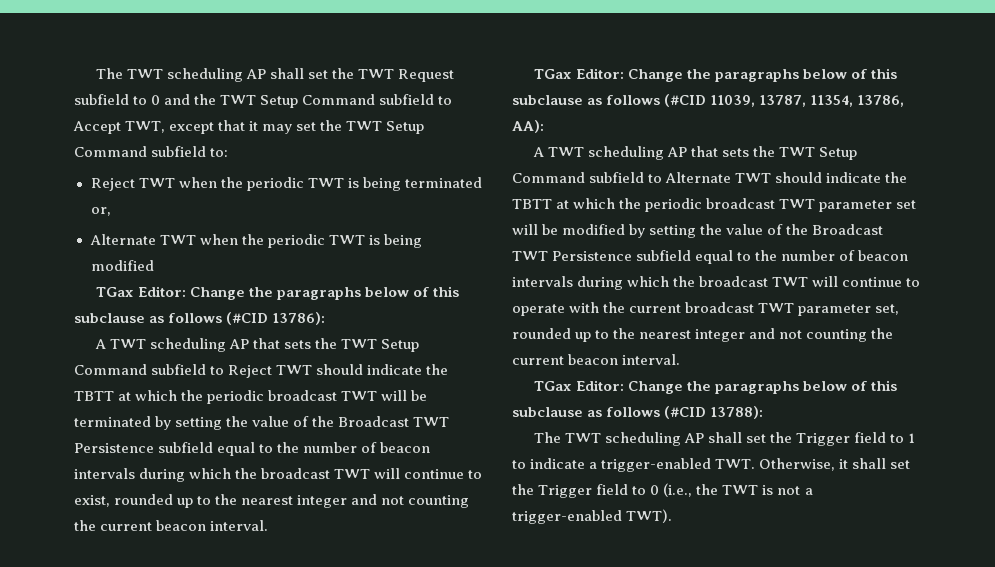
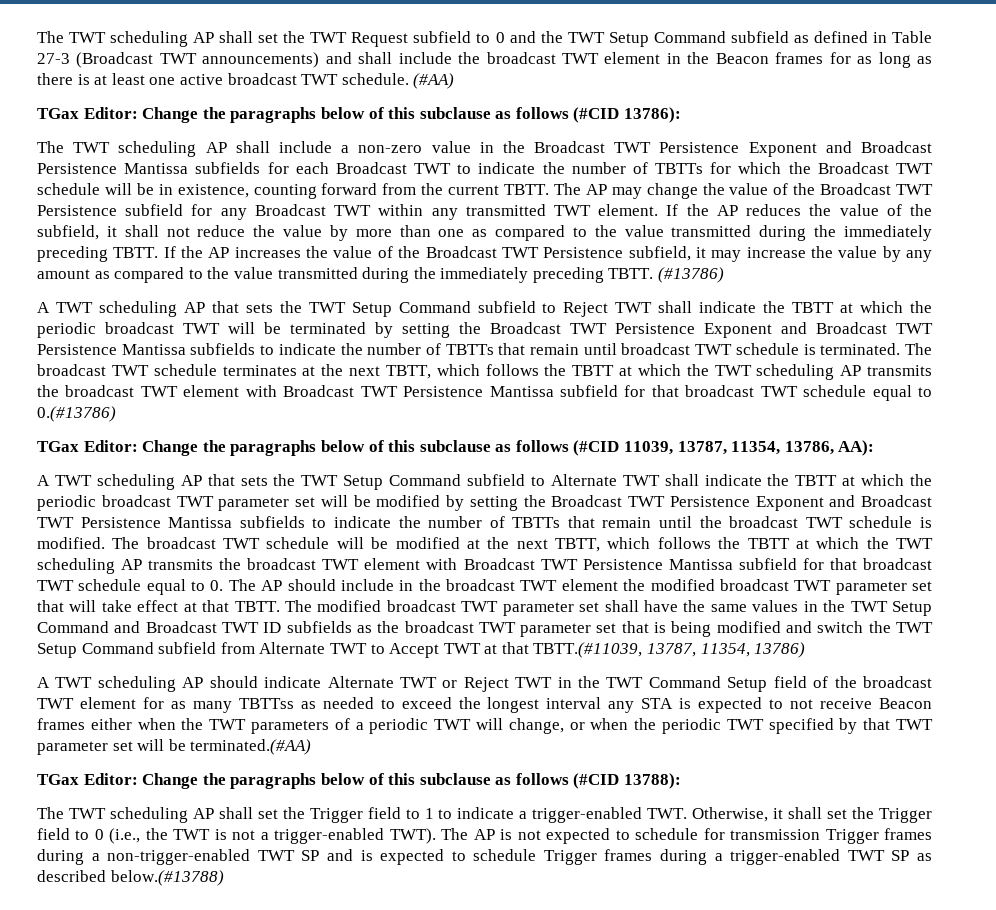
- The TWT scheduling AP shall set the TWT Request subfield to 0 and the TWT Setup Command subfield to Accept TWT, except that it may set the TWT Setup Command subfield to:
- Reject TWT when the periodic TWT is being terminated or,
- Alternate TWT when the periodic TWT is being modified
+ The TWT scheduling AP shall set the TWT Request subfield to 0 and the TWT Setup Command subfield as defined in Table 27-3 (Broadcast TWT announcements) and shall include the broadcast TWT element in the Beacon frames for as long as there is at least one active broadcast TWT schedule. (#AA)
+ The TWT scheduling AP shall include a non-zero value in the Broadcast TWT Persistence Exponent and Broadcast Persistence Mantissa subfields for each Broadcast TWT to indicate the number of TBTTs for which the Broadcast TWT schedule will be in existence, counting forward from the current TBTT. The AP may change the value of the Broadcast TWT Persistence subfield for any Broadcast TWT within any transmitted TWT element. If the AP reduces the value of the subfield, it shall not reduce the value by more than one as compared to the value transmitted during the immediately preceding TBTT. If the AP increases the value of the Broadcast TWT Persistence subfield, it may increase the value by any amount as compared to the value transmitted during the immediately preceding TBTT. (#13786)
- A TWT scheduling AP that sets the TWT Setup Command subfield to Reject TWT should indicate the TBTT at which the periodic broadcast TWT will be terminated by setting the value of the Broadcast TWT Persistence subfield equal to the number of beacon intervals during which the broadcast TWT will continue to exist, rounded up to the nearest integer and not counting the current beacon interval.
+ A TWT scheduling AP that sets the TWT Setup Command subfield to Reject TWT shall indicate the TBTT at which the periodic broadcast TWT will be terminated by setting the Broadcast TWT Persistence Exponent and Broadcast TWT Persistence Mantissa subfields to indicate the number of TBTTs that remain until broadcast TWT schedule is terminated. The broadcast TWT schedule terminates at the next TBTT, which follows the TBTT at which the TWT scheduling AP transmits the broadcast TWT element with Broadcast TWT Persistence Mantissa subfield for that broadcast TWT schedule equal to 0.(#13786)
- A TWT scheduling AP that sets the TWT Setup Command subfield to Alternate TWT should indicate the TBTT at which the periodic broadcast TWT parameter set will be modified by setting the value of the Broadcast TWT Persistence subfield equal to the number of beacon intervals during which the broadcast TWT will continue to operate with the current broadcast TWT parameter set, rounded up to the nearest integer and not counting the current beacon interval.
+ A TWT scheduling AP that sets the TWT Setup Command subfield to Alternate TWT shall indicate the TBTT at which the periodic broadcast TWT parameter set will be modified by setting the Broadcast TWT Persistence Exponent and Broadcast TWT Persistence Mantissa subfields to indicate the number of TBTTs that remain until the broadcast TWT schedule is modified. The broadcast TWT schedule will be modified at the next TBTT, which follows the TBTT at which the TWT scheduling AP transmits the broadcast TWT element with Broadcast TWT Persistence Mantissa subfield for that broadcast TWT schedule equal to 0. The AP should include in the broadcast TWT element the modified broadcast TWT parameter set that will take effect at that TBTT. The modified broadcast TWT parameter set shall have the same values in the TWT Setup Command and Broadcast TWT ID subfields as the broadcast TWT parameter set that is being modified and switch the TWT Setup Command subfield from Alternate TWT to Accept TWT at that TBTT.(#11039, 13787, 11354, 13786)
+ A TWT scheduling AP should indicate Alternate TWT or Reject TWT in the TWT Command Setup field of the broadcast TWT element for as many TBTTss as needed to exceed the longest interval any STA is expected to not receive Beacon frames either when the TWT parameters of a periodic TWT will change, or when the periodic TWT specified by that TWT parameter set will be terminated.(#AA)
+ The AP is not expected to schedule for transmission Trigger frames during a non-trigger-enabled TWT SP and is expected to schedule Trigger frames during a trigger-enabled TWT SP as described below.(#13788)

